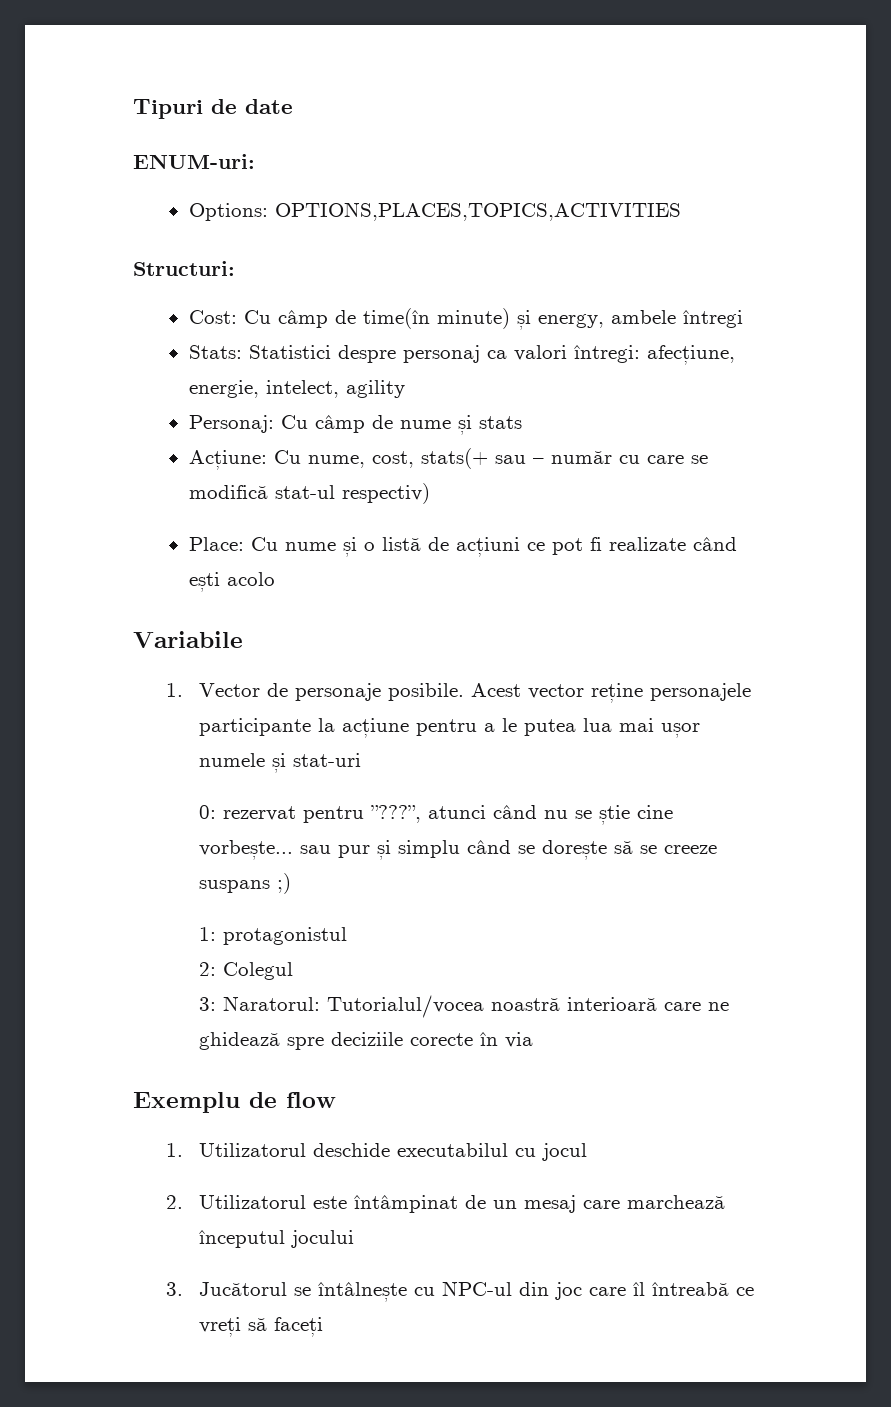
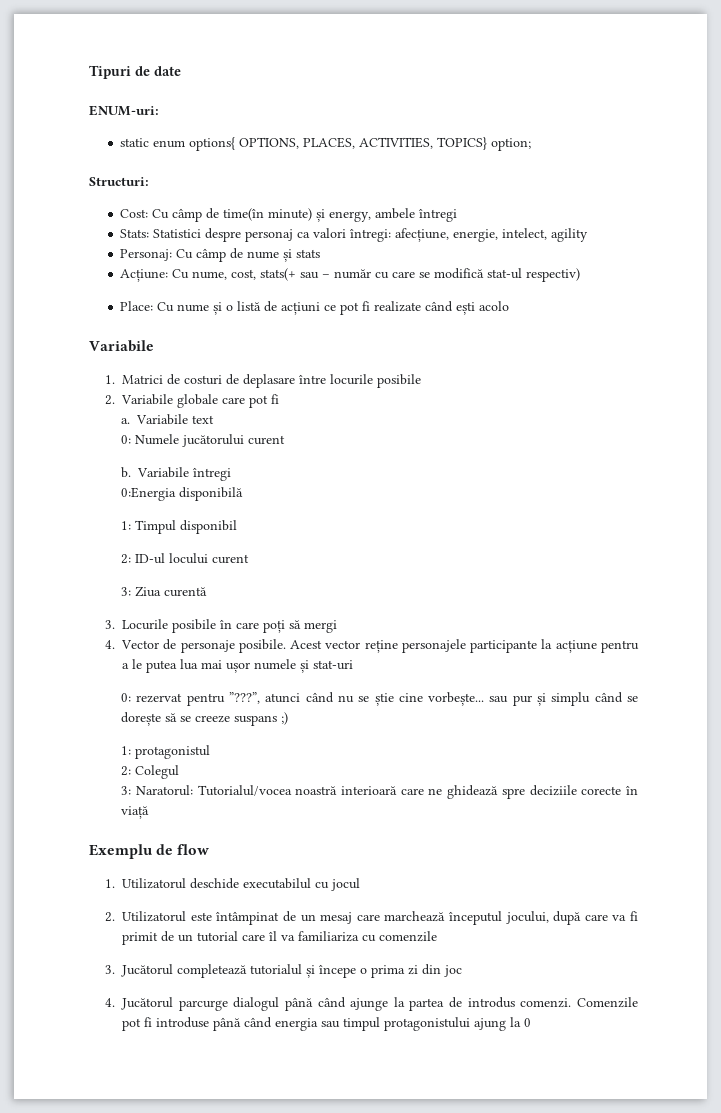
- Options: OPTIONS,PLACES,TOPICS,ACTIVITIES
+ static enum options{ OPTIONS, PLACES, ACTIVITIES, TOPICS} option;
- 1. Vector de personaje posibile.
+ 1. Matrici de costuri de deplasare între locurile posibile
+ 2. Variabile globale care pot fi
+ a. Variabile text
+ 0: Numele jucătorului curent
+ b. Variabile întregi
+ 0:Energia disponibilă
+ 1: Timpul disponibil
+ 2: ID-ul locului curent
+ 3: Ziua curentă
+ 3. Locurile posibile în care poți să mergi
+ 4. Vector de personaje posibile.
- 3: Naratorul: Tutorialul/vocea noastră interioară care ne ghidează spre deciziile corecte în via
+ 3: Naratorul: Tutorialul/vocea noastră interioară care ne ghidează spre deciziile corecte în viață
- 2. Utilizatorul este întâmpinat de un mesaj care marchează începutul jocului
- 3. Jucătorul se întâlnește cu NPC-ul din joc care îl întreabă ce vreți să faceți
+ 2. Utilizatorul este întâmpinat de un mesaj care marchează începutul jocului, după care va fi primit de un tutorial care îl va familiariza cu comenzile
+ 3. Jucătorul completează tutorialul și începe o prima zi din joc
+ 4. Jucătorul parcurge dialogul până când ajunge la partea de introdus comenzi. Comenzile pot fi introduse până când energia sau timpul protagonistului ajung la 0

